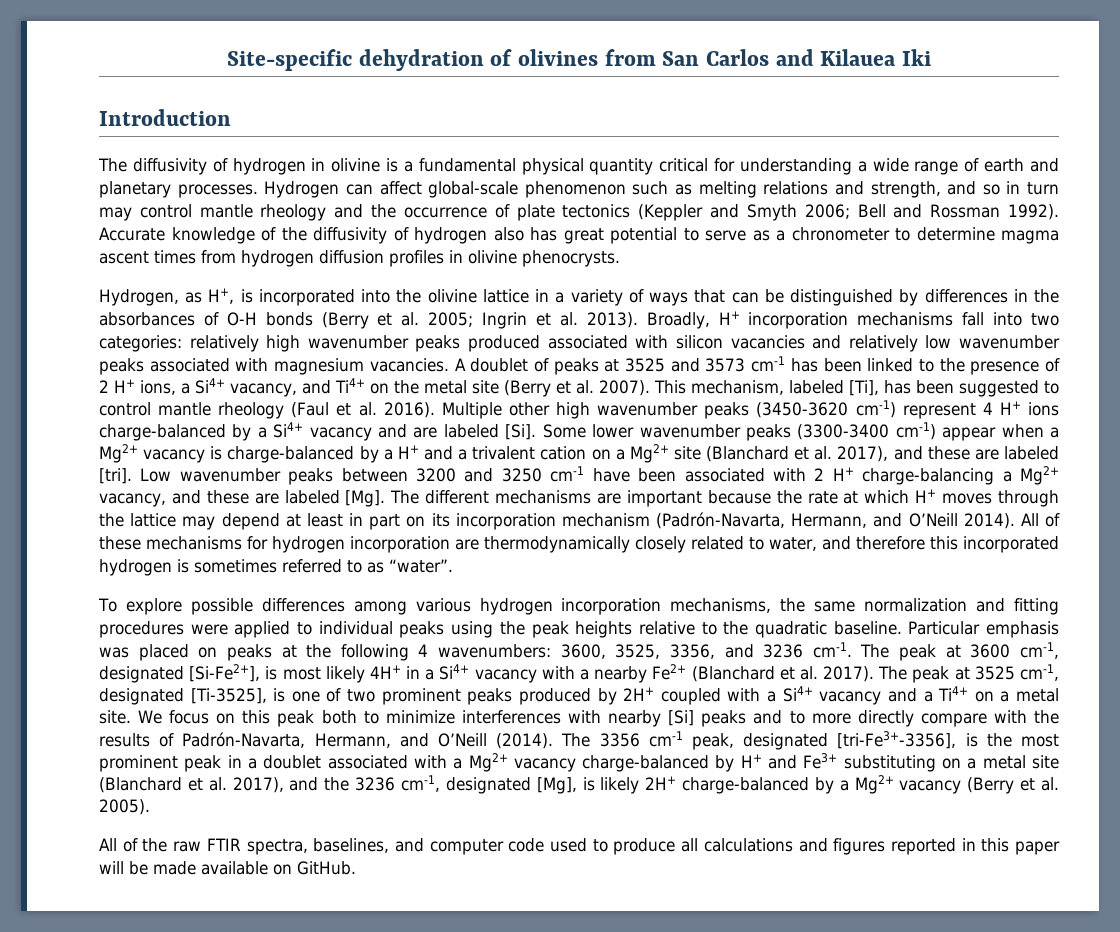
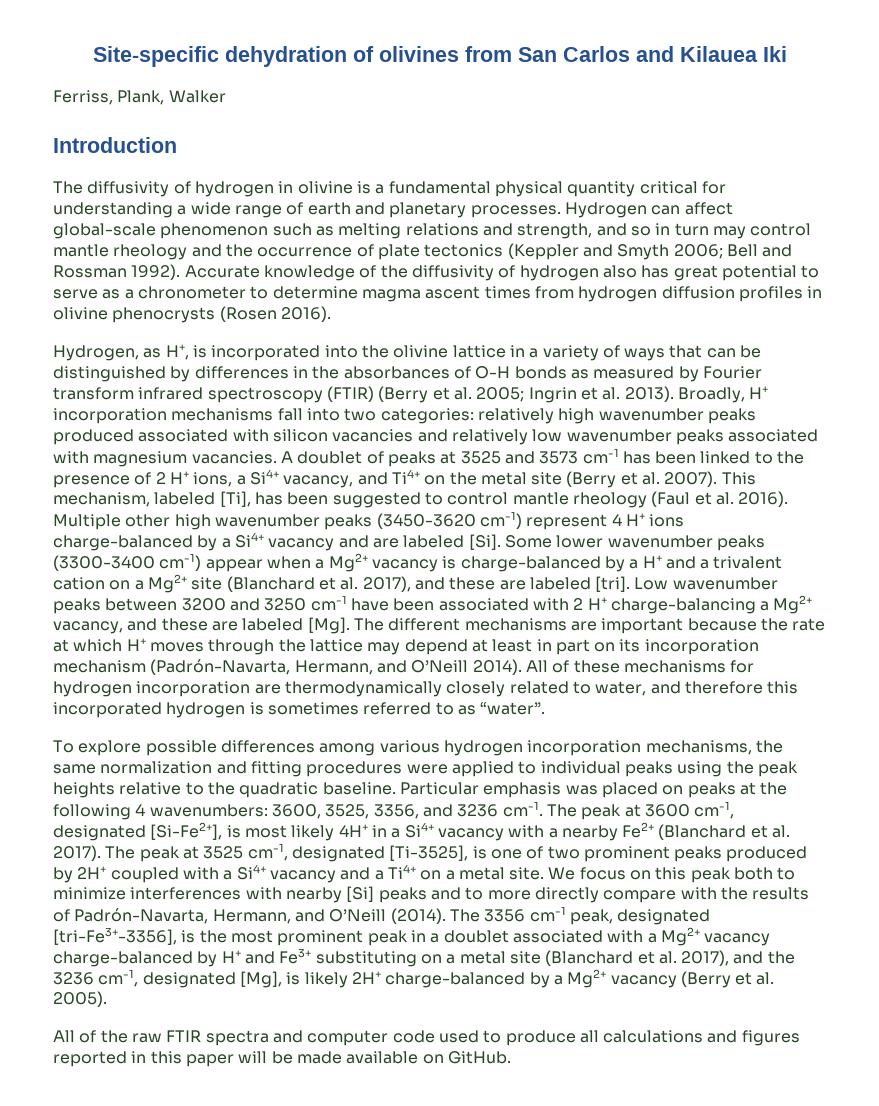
+ Ferriss, Plank, Walker
- Accurate knowledge of the diffusivity of hydrogen also has great potential to serve as a chronometer to determine magma ascent times from hydrogen diffusion profiles in olivine phenocrysts.
+ Accurate knowledge of the diffusivity of hydrogen also has great potential to serve as a chronometer to determine magma ascent times from hydrogen diffusion profiles in olivine phenocrysts (Rosen 2016).
- Hydrogen, as H+, is incorporated into the olivine lattice in a variety of ways that can be distinguished by differences in the absorbances of O-H bonds (Berry et al. 2005; Ingrin et al. 2013).
+ Hydrogen, as H+, is incorporated into the olivine lattice in a variety of ways that can be distinguished by differences in the absorbances of O-H bonds as measured by Fourier transform infrared spectroscopy (FTIR) (Berry et al. 2005; Ingrin et al. 2013).
- All of the raw FTIR spectra, baselines, and computer code used to produce all calculations and figures reported in this paper will be made available on GitHub.
+ All of the raw FTIR spectra and computer code used to produce all calculations and figures reported in this paper will be made available on GitHub.

